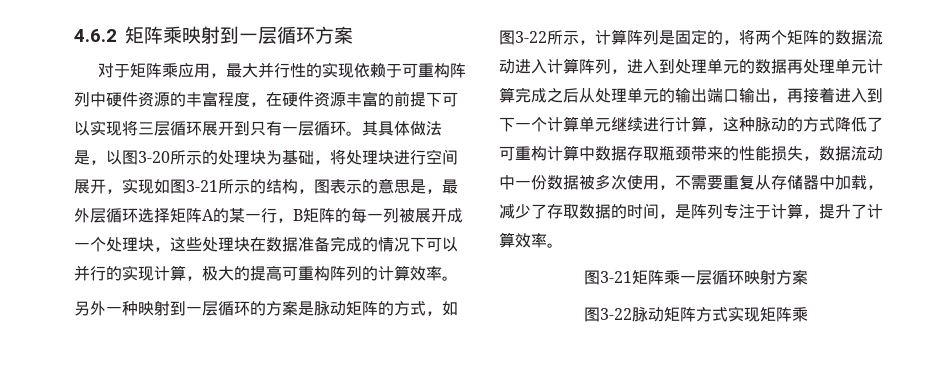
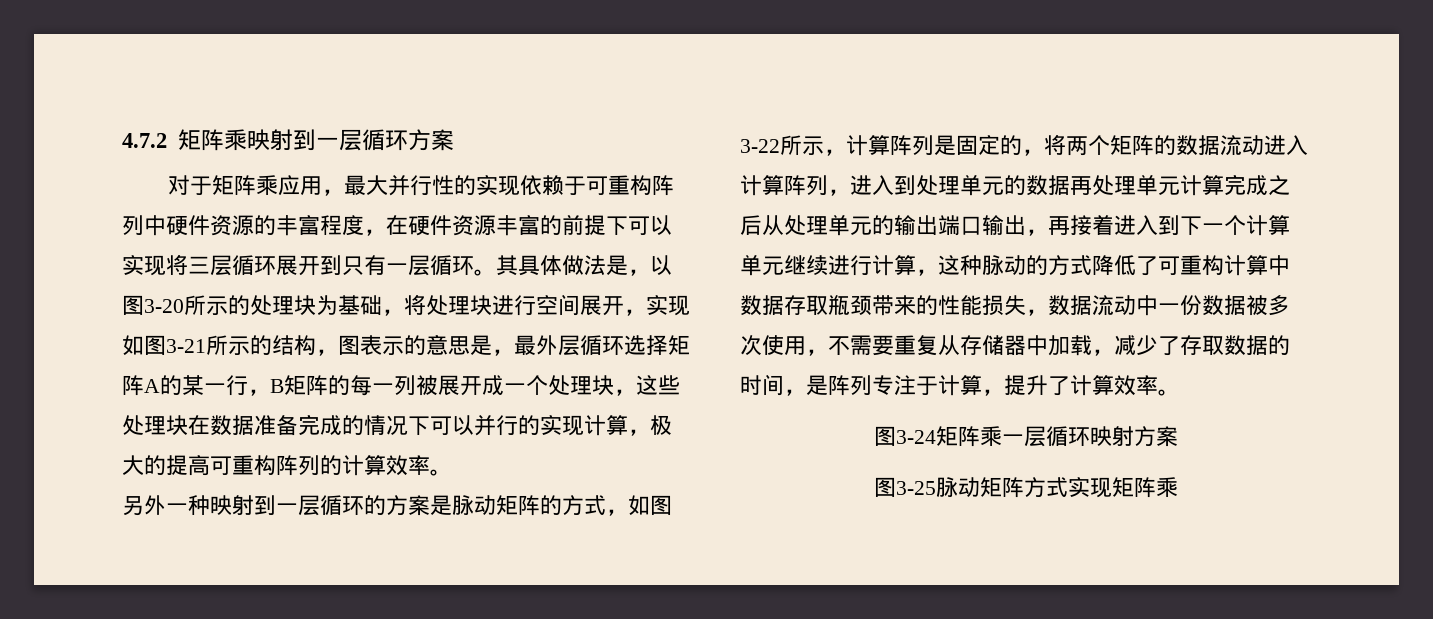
- 4.6.2矩阵乘映射到一层循环方案
+ 4.7.2矩阵乘映射到一层循环方案
- 图3-21矩阵乘一层循环映射方案
+ 图3-24矩阵乘一层循环映射方案
- 图3-22脉动矩阵方式实现矩阵乘
+ 图3-25脉动矩阵方式实现矩阵乘

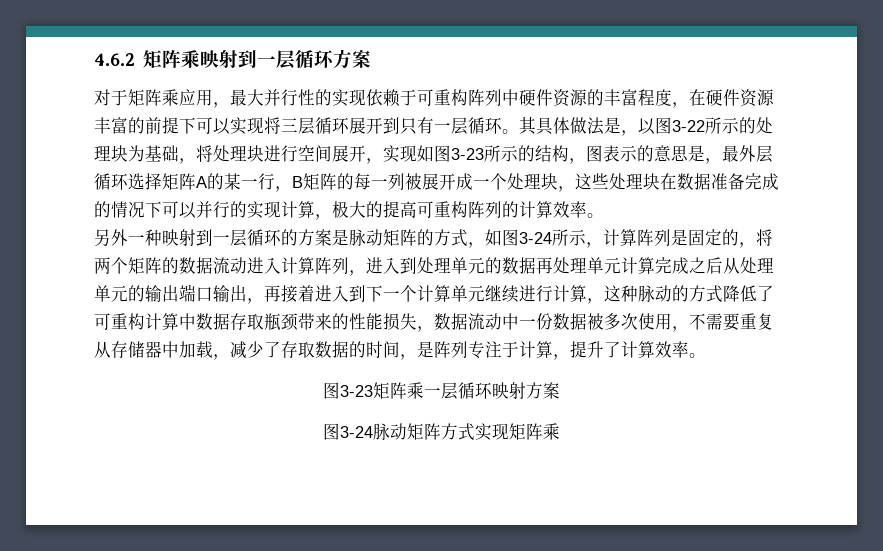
- 4.7.2矩阵乘映射到一层循环方案
+ 4.6.2矩阵乘映射到一层循环方案
- 其具体做法是，以图3-20所示的处理块为基础，将处理块进行空间展开，实现如图3-21所示的结构，图表示的意思是，最外层循环选择矩阵A的某一行，B矩阵的每一列被展开成一个处理块，这些处理块在数据准备完成的情况下可以并行的实现计算，极大的提高可重构阵列的计算效率。
+ 其具体做法是，以图3-22所示的处理块为基础，将处理块进行空间展开，实现如图3-23所示的结构，图表示的意思是，最外层循环选择矩阵A的某一行，B矩阵的每一列被展开成一个处理块，这些处理块在数据准备完成的情况下可以并行的实现计算，极大的提高可重构阵列的计算效率。
- 另外一种映射到一层循环的方案是脉动矩阵的方式，如图3-22所示，计算阵列是固定的，将两个矩阵的数据流动进入计算阵列，进入到处理单元的数据再处理单元计算完成之后从处理单元的输出端口输出，再接着进入到下一个计算单元继续进行计算，这种脉动的方式降低了可重构计算中数据存取瓶颈带来的性能损失，数据流动中一份数据被多次使用，不需要重复从存储器中加载，减少了存取数据的时间，是阵列专注于计算，提升了计算效率。
+ 另外一种映射到一层循环的方案是脉动矩阵的方式，如图3-24所示，计算阵列是固定的，将两个矩阵的数据流动进入计算阵列，进入到处理单元的数据再处理单元计算完成之后从处理单元的输出端口输出，再接着进入到下一个计算单元继续进行计算，这种脉动的方式降低了可重构计算中数据存取瓶颈带来的性能损失，数据流动中一份数据被多次使用，不需要重复从存储器中加载，减少了存取数据的时间，是阵列专注于计算，提升了计算效率。
- 图3-24矩阵乘一层循环映射方案
+ 图3-23矩阵乘一层循环映射方案
- 图3-25脉动矩阵方式实现矩阵乘
+ 图3-24脉动矩阵方式实现矩阵乘

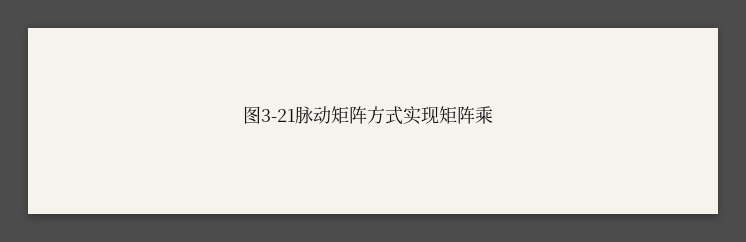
- 4.6.2矩阵乘映射到一层循环方案
- 对于矩阵乘应用，最大并行性的实现依赖于可重构阵列中硬件资源的丰富程度，在硬件资源丰富的前提下可以实现将三层循环展开到只有一层循环。其具体做法是，以图3-22所示的处理块为基础，将处理块进行空间展开，实现如图3-23所示的结构，图表示的意思是，最外层循环选择矩阵A的某一行，B矩阵的每一列被展开成一个处理块，这些处理块在数据准备完成的情况下可以并行的实现计算，极大的提高可重构阵列的计算效率。
- 另外一种映射到一层循环的方案是脉动矩阵的方式，如图3-24所示，计算阵列是固定的，将两个矩阵的数据流动进入计算阵列，进入到处理单元的数据再处理单元计算完成之后从处理单元的输出端口输出，再接着进入到下一个计算单元继续进行计算，这种脉动的方式降低了可重构计算中数据存取瓶颈带来的性能损失，数据流动中一份数据被多次使用，不需要重复从存储器中加载，减少了存取数据的时间，是阵列专注于计算，提升了计算效率。
- 图3-23矩阵乘一层循环映射方案
- 图3-24脉动矩阵方式实现矩阵乘
+ 图3-21脉动矩阵方式实现矩阵乘

